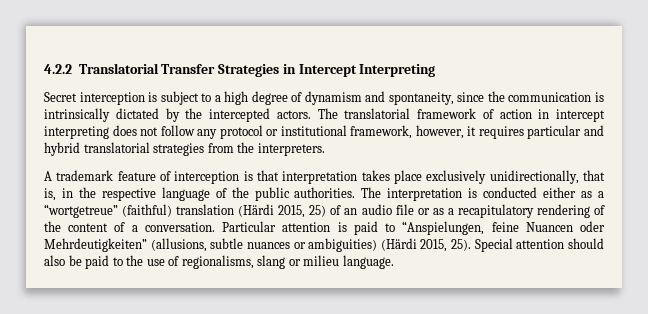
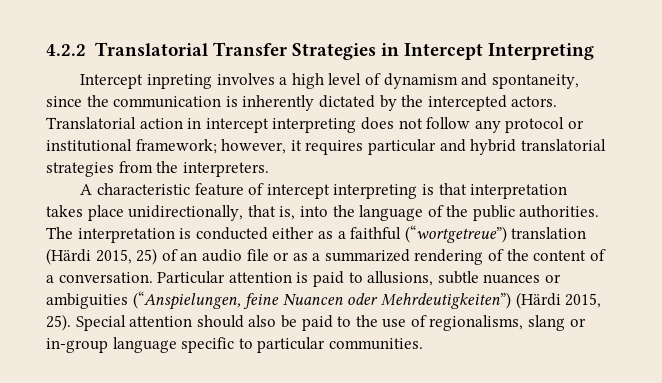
- Secret interception is subject to a high degree of dynamism and spontaneity, since the communication is intrinsically dictated by the intercepted actors.
+ Intercept inpreting involves a high level of dynamism and spontaneity, since the communication is inherently dictated by the intercepted actors.
- The translatorial framework of action in intercept interpreting does not follow any protocol or institutional framework, however, it requires particular and hybrid translatorial strategies from the interpreters.
+ Translatorial action in intercept interpreting does not follow any protocol or institutional framework; however, it requires particular and hybrid translatorial strategies from the interpreters.
- A trademark feature of interception is that interpretation takes place exclusively unidirectionally, that is, in the respective language of the public authorities.
+ A characteristic feature of intercept interpreting is that interpretation takes place unidirectionally, that is, into the language of the public authorities.
- The interpretation is conducted either as a “wortgetreue” (faithful) translation (Härdi 2015, 25) of an audio file or as a recapitulatory rendering of the content of a conversation.
+ The interpretation is conducted either as a faithful (“wortgetreue”) translation (Härdi 2015, 25) of an audio file or as a summarized rendering of the content of a conversation.
- Particular attention is paid to “Anspielungen, feine Nuancen oder Mehrdeutigkeiten” (allusions, subtle nuances or ambiguities) (Härdi 2015, 25).
+ Particular attention is paid to allusions, subtle nuances or ambiguities (“Anspielungen, feine Nuancen oder Mehrdeutigkeiten”) (Härdi 2015, 25).
- Special attention should also be paid to the use of regionalisms, slang or milieu language.
+ Special attention should also be paid to the use of regionalisms, slang or in-group language specific to particular communities.

